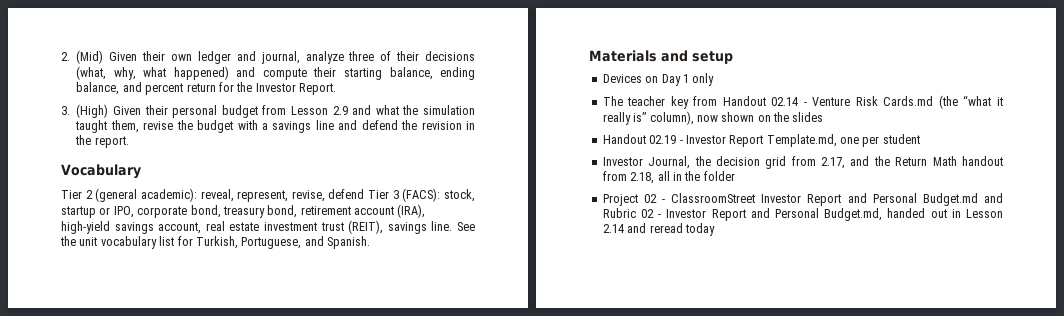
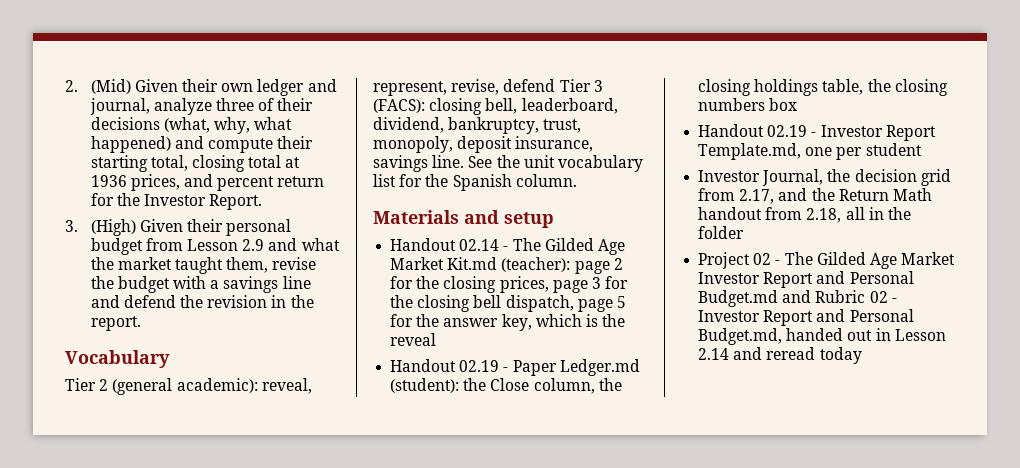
- 2. (Mid) Given their own ledger and journal, analyze three of their decisions (what, why, what happened) and compute their starting balance, ending balance, and percent return for the Investor Report.
+ 2. (Mid) Given their own ledger and journal, analyze three of their decisions (what, why, what happened) and compute their starting total, closing total at 1936 prices, and percent return for the Investor Report.
- 3. (High) Given their personal budget from Lesson 2.9 and what the simulation taught them, revise the budget with a savings line and defend the revision in the report.
+ 3. (High) Given their personal budget from Lesson 2.9 and what the market taught them, revise the budget with a savings line and defend the revision in the report.
- Tier 2 (general academic): reveal, represent, revise, defend Tier 3 (FACS): stock, startup or IPO, corporate bond, treasury bond, retirement account (IRA), high-yield savings account, real estate investment trust (REIT), savings line.
+ Tier 2 (general academic): reveal, represent, revise, defend Tier 3 (FACS): closing bell, leaderboard, dividend, bankruptcy, trust, monopoly, deposit insurance, savings line.
- See the unit vocabulary list for Turkish, Portuguese, and Spanish.
+ See the unit vocabulary list for the Spanish column.
- Devices on Day 1 only
- The teacher key from Handout 02.14 - Venture Risk Cards.md (the “what it really is” column), now shown on the slides
+ Handout 02.14 - The Gilded Age Market Kit.md (teacher): page 2 for the closing prices, page 3 for the closing bell dispatch, page 5 for the answer key, which is the reveal
+ Handout 02.19 - Paper Ledger.md (student): the Close column, the closing holdings table, the closing numbers box
- Project 02 - ClassroomStreet Investor Report and Personal Budget.md and Rubric 02 - Investor Report and Personal Budget.md, handed out in Lesson 2.14 and reread today
+ Project 02 - The Gilded Age Market Investor Report and Personal Budget.md and Rubric 02 - Investor Report and Personal Budget.md, handed out in Lesson 2.14 and reread today

